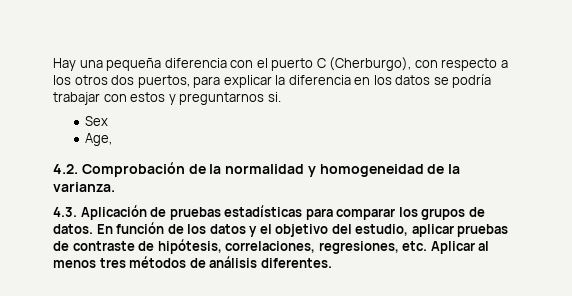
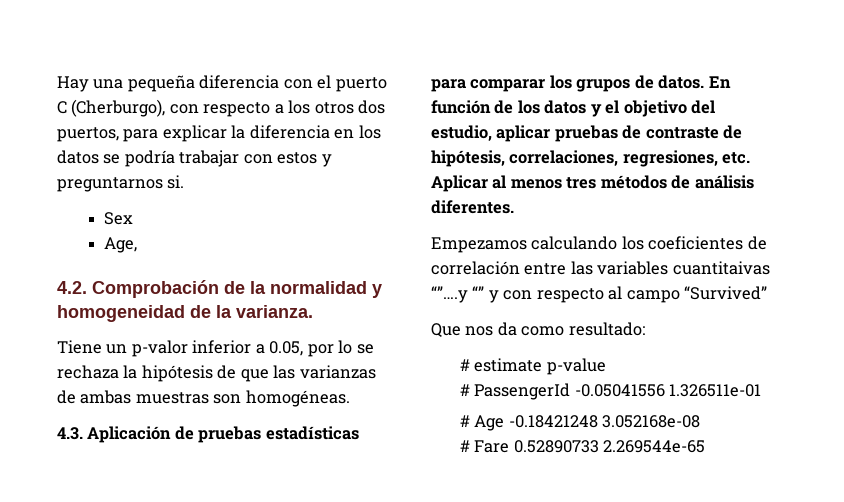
+ Tiene un p-valor inferior a 0.05, por lo se rechaza la hipótesis de que las varianzas de ambas muestras son homogéneas.
+ Empezamos calculando los coeficientes de correlación entre las variables cuantitaivas “”….y “” y con respecto al campo “Survived”
+ Que nos da como resultado:
+ # estimate p-value
+ # PassengerId -0.05041556 1.326511e-01
+ # Age -0.18421248 3.052168e-08
+ # Fare 0.52890733 2.269544e-65

